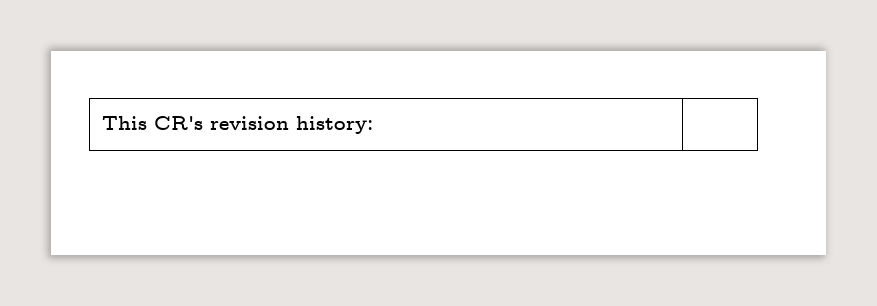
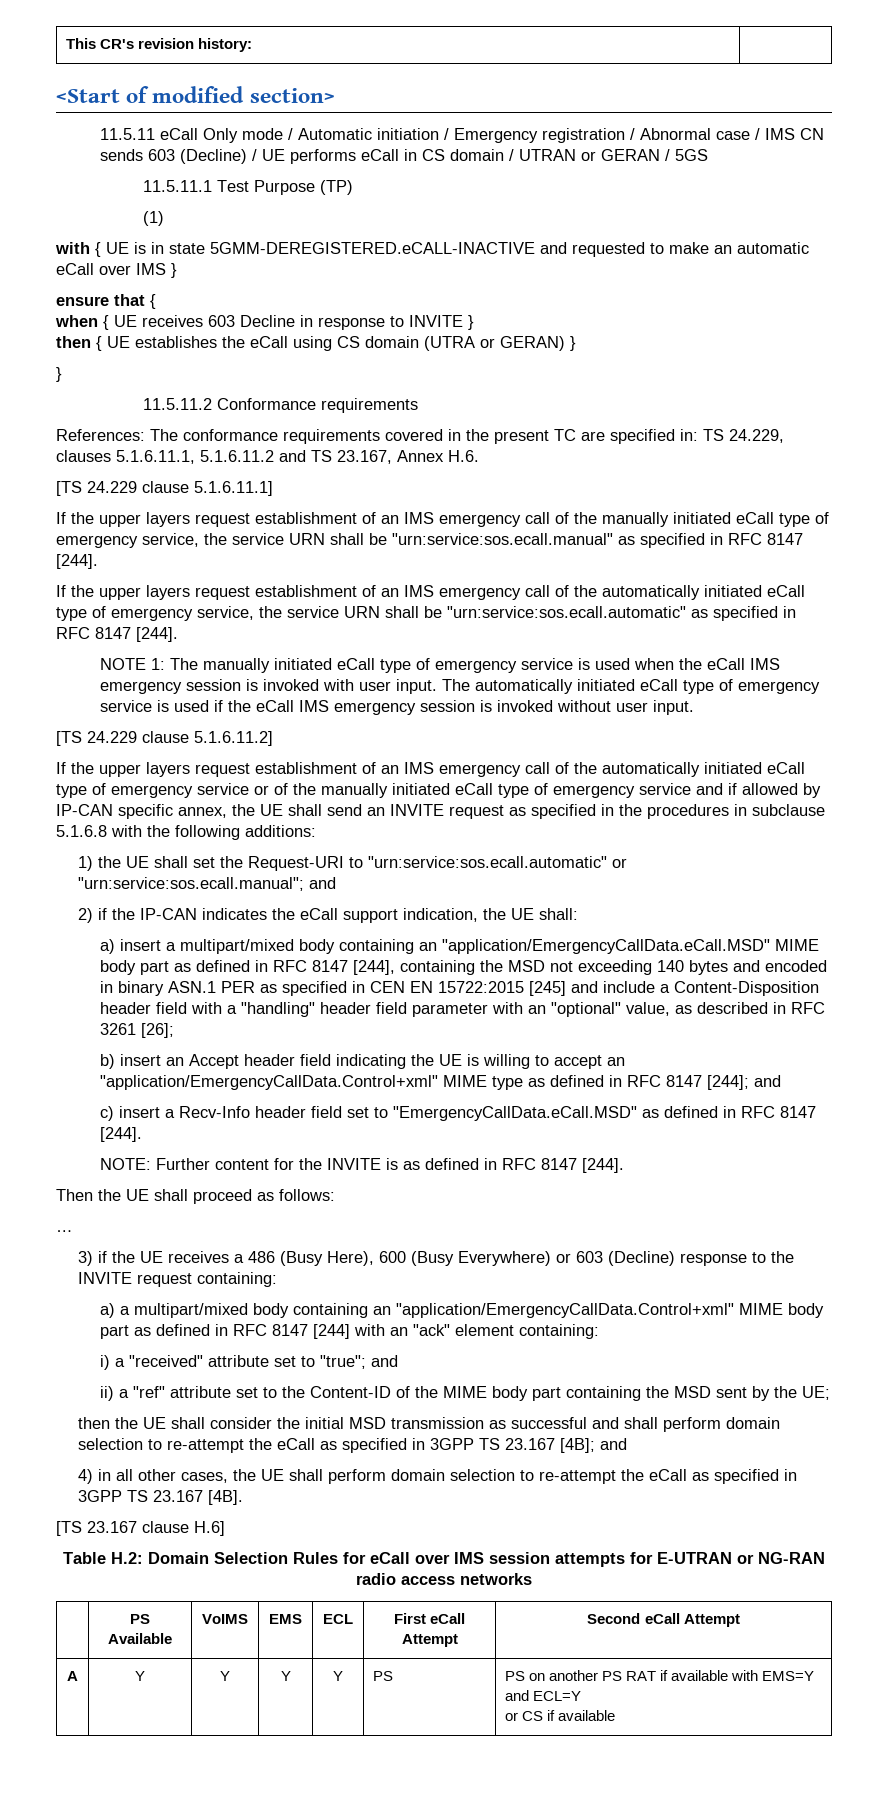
+ <Start of modified section>
+ 11.5.11 eCall Only mode / Automatic initiation / Emergency registration / Abnormal case / IMS CN sends 603 (Decline) / UE performs eCall in CS domain / UTRAN or GERAN / 5GS
+ 11.5.11.1 Test Purpose (TP)
+ (1)
+ with { UE is in state 5GMM-DEREGISTERED.eCALL-INACTIVE and requested to make an automatic eCall over IMS }
+ ensure that {
+ when { UE receives 603 Decline in response to INVITE }
+ then { UE establishes the eCall using CS domain (UTRA or GERAN) }
+ }
+ 11.5.11.2 Conformance requirements
+ References: The conformance requirements covered in the present TC are specified in: TS 24.229, clauses 5.1.6.11.1, 5.1.6.11.2 and TS 23.167, Annex H.6.
+ [TS 24.229 clause 5.1.6.11.1]
+ If the upper layers request establishment of an IMS emergency call of the manually initiated eCall type of emergency service, the service URN shall be "urn:service:sos.ecall.manual" as specified in RFC 8147 [244].
+ If the upper layers request establishment of an IMS emergency call of the automatically initiated eCall type of emergency service, the service URN shall be "urn:service:sos.ecall.automatic" as specified in RFC 8147 [244].
+ NOTE 1: The manually initiated eCall type of emergency service is used when the eCall IMS emergency session is invoked with user input. The automatically initiated eCall type of emergency service is used if the eCall IMS emergency session is invoked without user input.
+ [TS 24.229 clause 5.1.6.11.2]
+ If the upper layers request establishment of an IMS emergency call of the automatically initiated eCall type of emergency service or of the manually initiated eCall type of emergency service and if allowed by IP-CAN specific annex, the UE shall send an INVITE request as specified in the procedures in subclause 5.1.6.8 with the following additions:
+ 1) the UE shall set the Request-URI to "urn:service:sos.ecall.automatic" or "urn:service:sos.ecall.manual"; and
+ 2) if the IP-CAN indicates the eCall support indication, the UE shall:
+ a) insert a multipart/mixed body containing an "application/EmergencyCallData.eCall.MSD" MIME body part as defined in RFC 8147 [244], containing the MSD not exceeding 140 bytes and encoded in binary ASN.1 PER as specified in CEN EN 15722:2015 [245] and include a Content-Disposition header field with a "handling" header field parameter with an "optional" value, as described in RFC 3261 [26];
+ b) insert an Accept header field indicating the UE is willing to accept an "application/EmergencyCallData.Control+xml" MIME type as defined in RFC 8147 [244]; and
+ c) insert a Recv-Info header field set to "EmergencyCallData.eCall.MSD" as defined in RFC 8147 [244].
+ NOTE: Further content for the INVITE is as defined in RFC 8147 [244].
+ Then the UE shall proceed as follows:
+ …
+ 3) if the UE receives a 486 (Busy Here), 600 (Busy Everywhere) or 603 (Decline) response to the INVITE request containing:
+ a) a multipart/mixed body containing an "application/EmergencyCallData.Control+xml" MIME body part as defined in RFC 8147 [244] with an "ack" element containing:
+ i) a "received" attribute set to "true"; and
+ ii) a "ref" attribute set to the Content-ID of the MIME body part containing the MSD sent by the UE;
+ then the UE shall consider the initial MSD transmission as successful and shall perform domain selection to re-attempt the eCall as specified in 3GPP TS 23.167 [4B]; and
+ 4) in all other cases, the UE shall perform domain selection to re-attempt the eCall as specified in 3GPP TS 23.167 [4B].
+ [TS 23.167 clause H.6]
+ Table H.2: Domain Selection Rules for eCall over IMS session attempts for E-UTRAN or NG-RAN radio access networks
+ | PS Available | VoIMS | EMS | ECL | First eCall Attempt | Second eCall Attempt
+ A | Y | Y | Y | Y | PS | PS on another PS RAT if available with EMS=Y and ECL=Y
+ or CS if available

